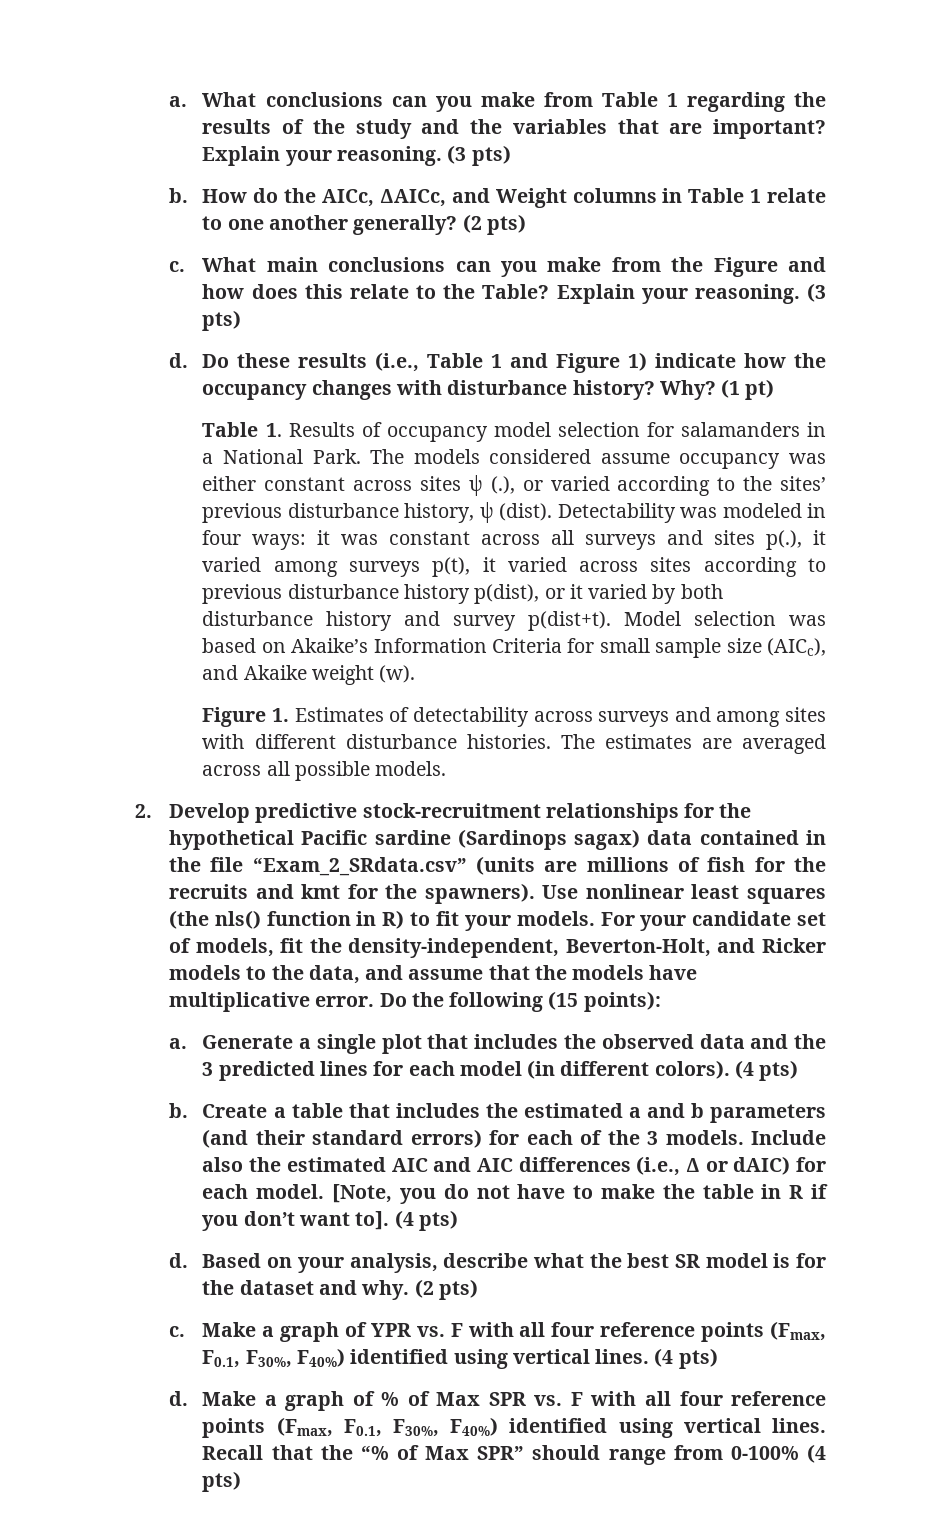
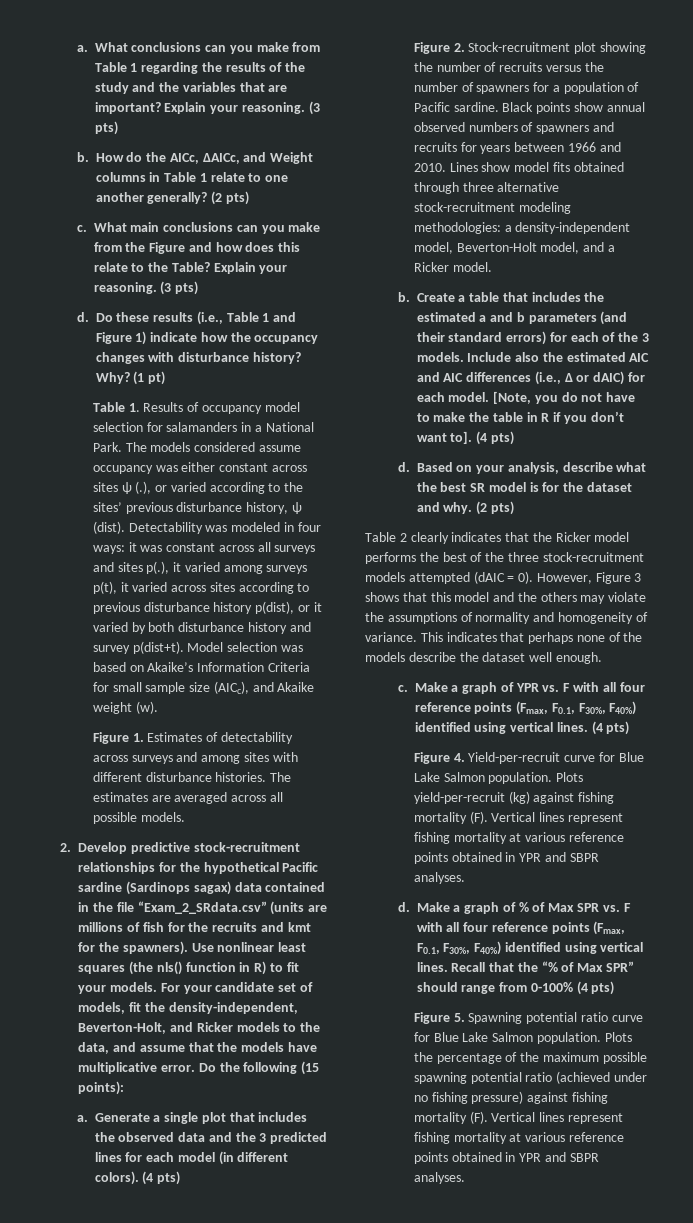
+ Figure 2. Stock-recruitment plot showing the number of recruits versus the number of spawners for a population of Pacific sardine. Black points show annual observed numbers of spawners and recruits for years between 1966 and 2010. Lines show model fits obtained through three alternative stock-recruitment modeling methodologies: a density-independent model, Beverton-Holt model, and a Ricker model.
+ Table 2 clearly indicates that the Ricker model performs the best of the three stock-recruitment models attempted (dAIC = 0). However, Figure 3 shows that this model and the others may violate the assumptions of normality and homogeneity of variance. This indicates that perhaps none of the models describe the dataset well enough.
+ Figure 4. Yield-per-recruit curve for Blue Lake Salmon population. Plots yield-per-recruit (kg) against fishing mortality (F). Vertical lines represent fishing mortality at various reference points obtained in YPR and SBPR analyses.
+ Figure 5. Spawning potential ratio curve for Blue Lake Salmon population. Plots the percentage of the maximum possible spawning potential ratio (achieved under no fishing pressure) against fishing mortality (F). Vertical lines represent fishing mortality at various reference points obtained in YPR and SBPR analyses.

